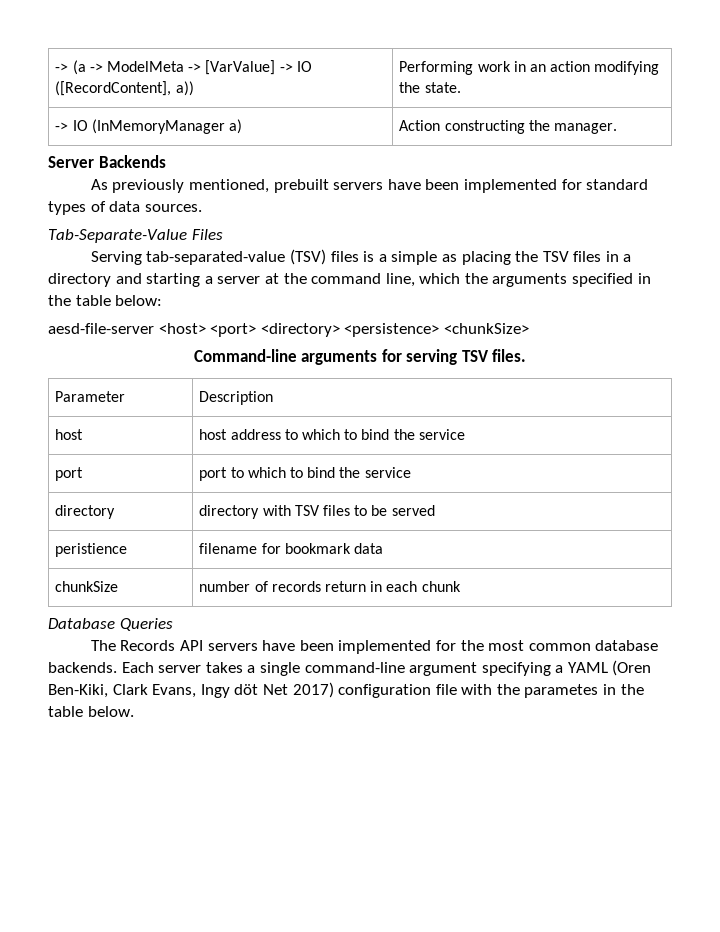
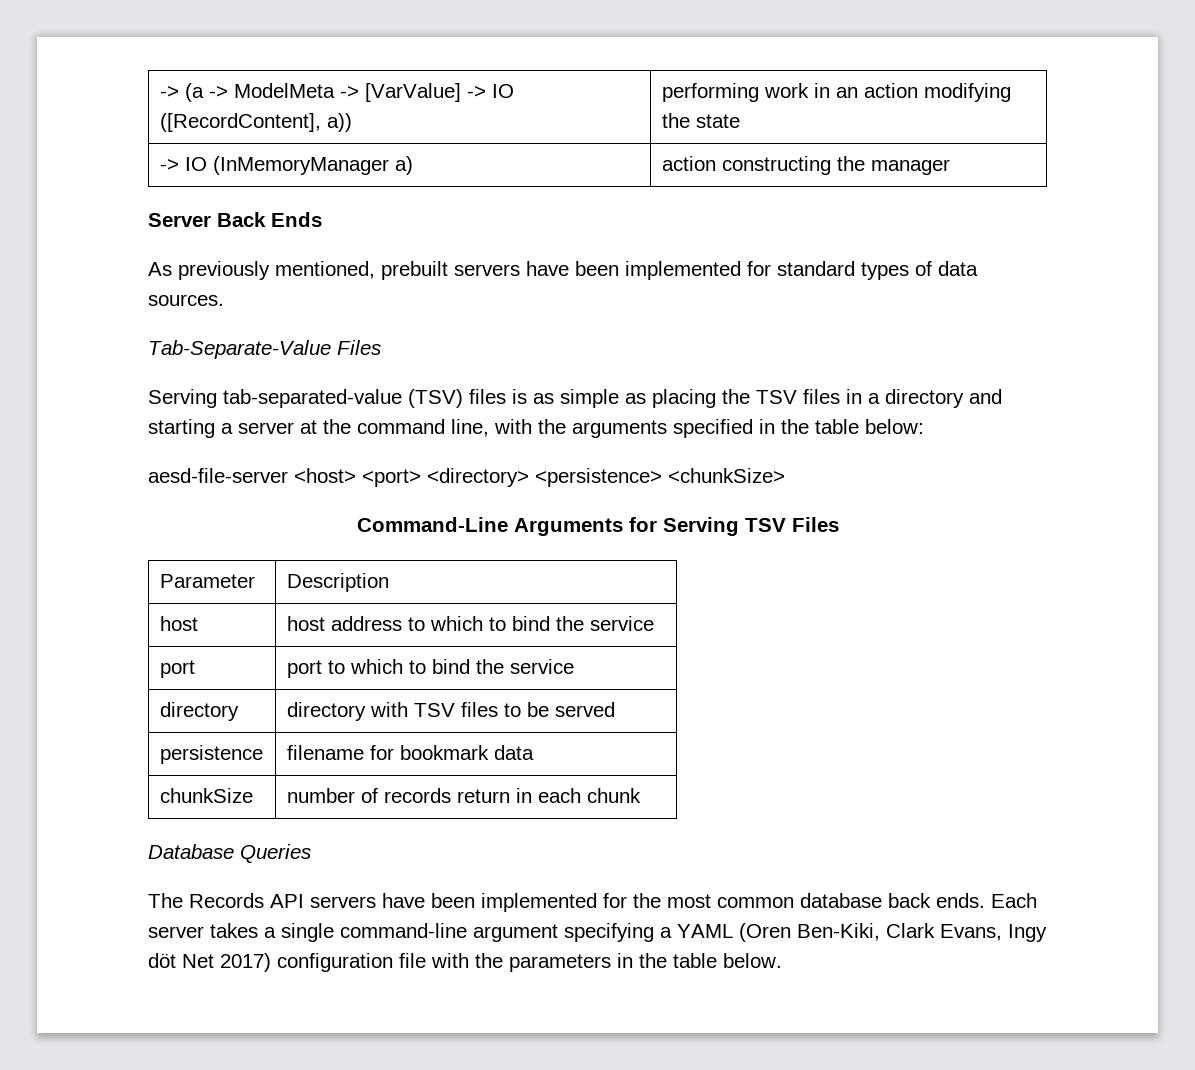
- -> (a -> ModelMeta -> [VarValue] -> IO ([RecordContent], a)) | Performing work in an action modifying the state.
+ -> (a -> ModelMeta -> [VarValue] -> IO ([RecordContent], a)) | performing work in an action modifying the state
- -> IO (InMemoryManager a) | Action constructing the manager.
+ -> IO (InMemoryManager a) | action constructing the manager
- Server Backends
+ Server Back Ends
- Serving tab-separated-value (TSV) files is a simple as placing the TSV files in a directory and starting a server at the command line, which the arguments specified in the table below:
+ Serving tab-separated-value (TSV) files is as simple as placing the TSV files in a directory and starting a server at the command line, with the arguments specified in the table below:
- Command-line arguments for serving TSV files.
+ Command-Line Arguments for Serving TSV Files
- peristience | filename for bookmark data
+ persistence | filename for bookmark data
- The Records API servers have been implemented for the most common database backends.
+ The Records API servers have been implemented for the most common database back ends.
- Each server takes a single command-line argument specifying a YAML (Oren Ben-Kiki, Clark Evans, Ingy döt Net 2017) configuration file with the parametes in the table below.
+ Each server takes a single command-line argument specifying a YAML (Oren Ben-Kiki, Clark Evans, Ingy döt Net 2017) configuration file with the parameters in the table below.

